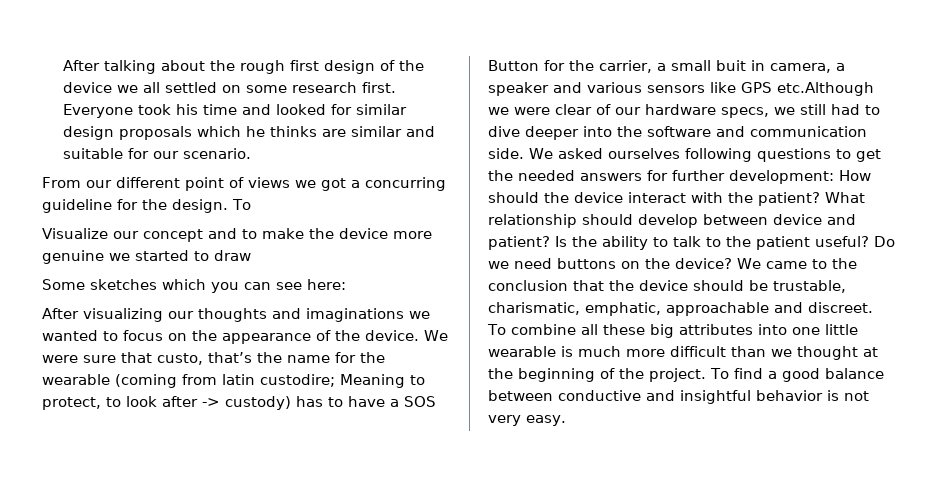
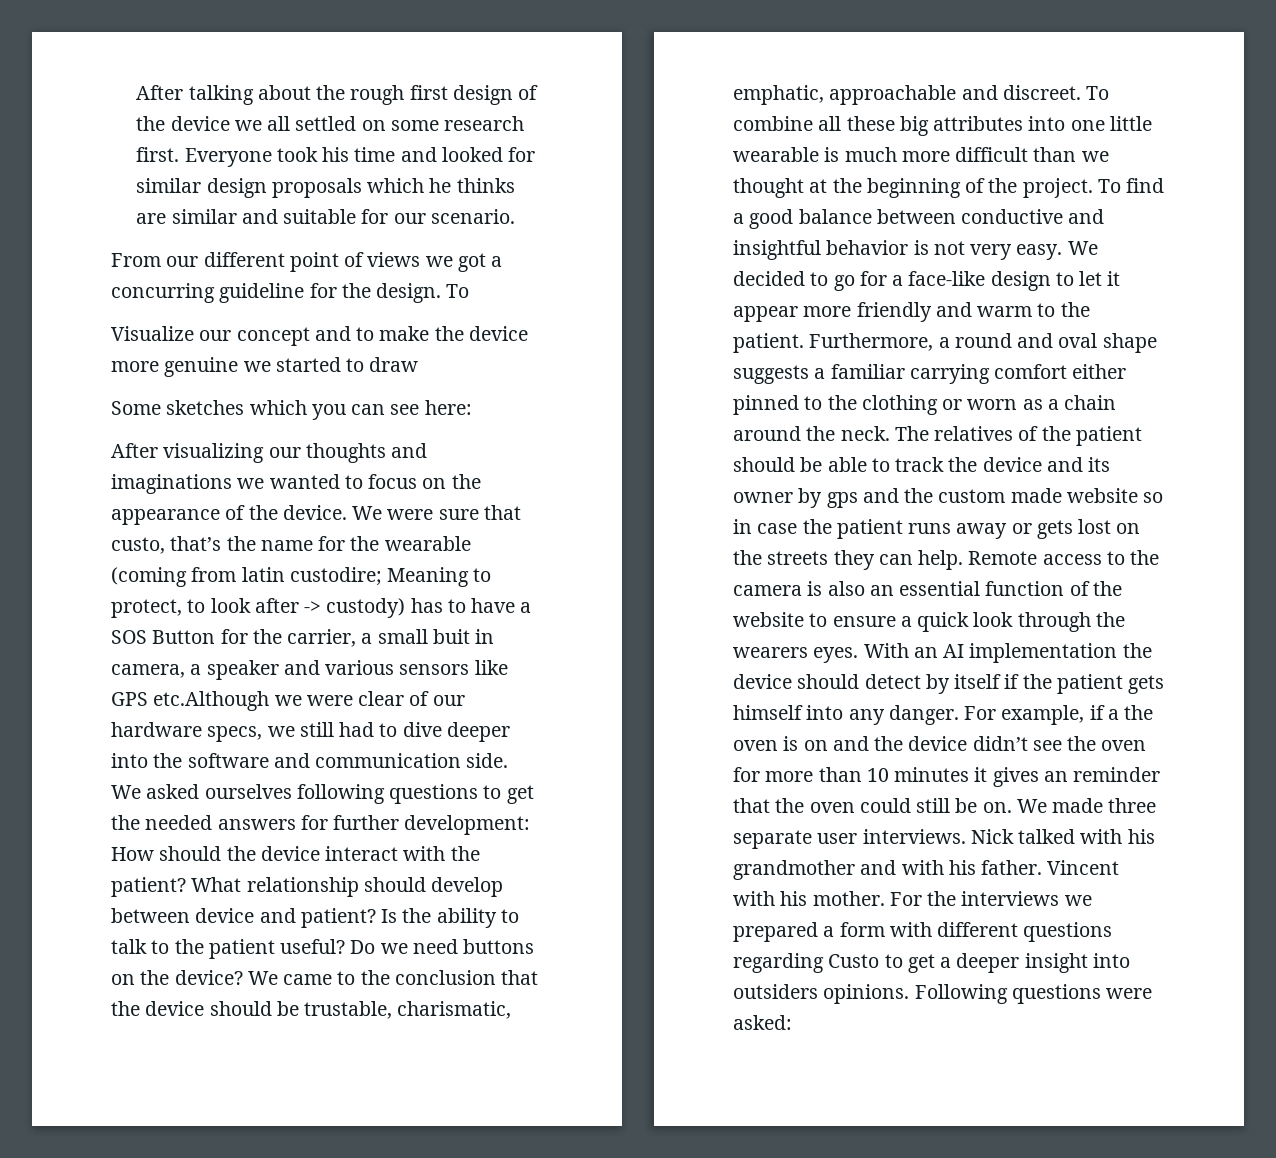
+ We decided to go for a face-like design to let it appear more friendly and warm to the patient. Furthermore, a round and oval shape suggests a familiar carrying comfort either pinned to the clothing or worn as a chain around the neck. The relatives of the patient should be able to track the device and its owner by gps and the custom made website so in case the patient runs away or gets lost on the streets they can help. Remote access to the camera is also an essential function of the website to ensure a quick look through the wearers eyes. With an AI implementation the device should detect by itself if the patient gets himself into any danger. For example, if a the oven is on and the device didn’t see the oven for more than 10 minutes it gives an reminder that the oven could still be on. We made three separate user interviews. Nick talked with his grandmother and with his father. Vincent with his mother. For the interviews we prepared a form with different questions regarding Custo to get a deeper insight into outsiders opinions. Following questions were asked:

